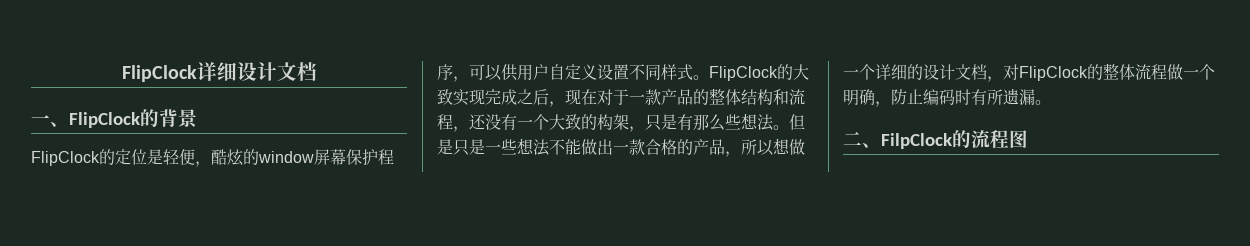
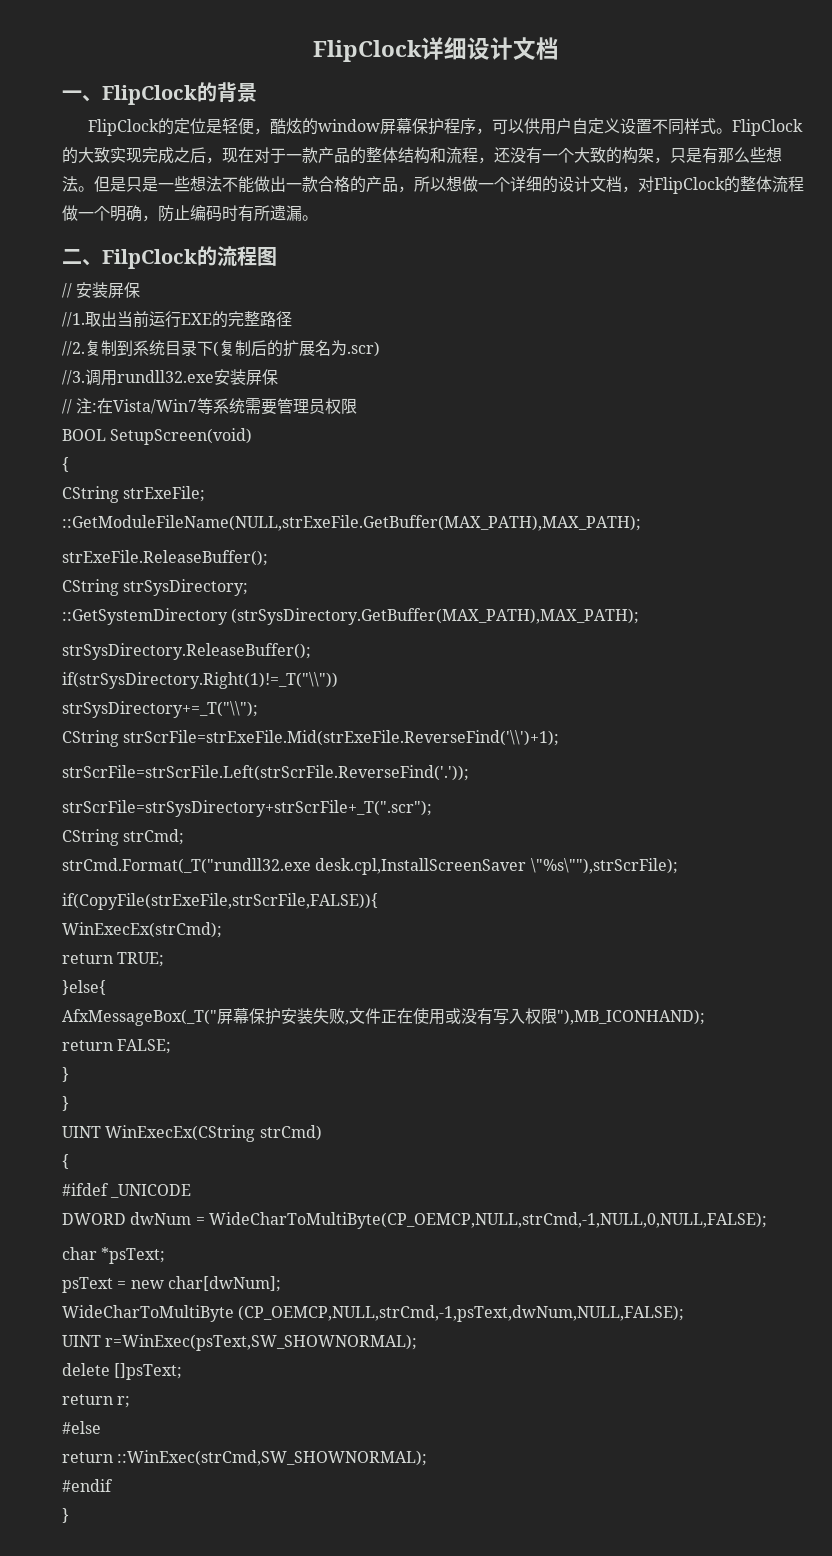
+ // 安装屏保
+ //1.取出当前运行EXE的完整路径
+ //2.复制到系统目录下(复制后的扩展名为.scr)
+ //3.调用rundll32.exe安装屏保
+ // 注:在Vista/Win7等系统需要管理员权限
+ BOOL SetupScreen(void)
+ {
+ CString strExeFile;
+ ::GetModuleFileName(NULL,strExeFile.GetBuffer(MAX_PATH),MAX_PATH);
+ strExeFile.ReleaseBuffer();
+ CString strSysDirectory;
+ ::GetSystemDirectory (strSysDirectory.GetBuffer(MAX_PATH),MAX_PATH);
+ strSysDirectory.ReleaseBuffer();
+ if(strSysDirectory.Right(1)!=_T("\\"))
+ strSysDirectory+=_T("\\");
+ CString strScrFile=strExeFile.Mid(strExeFile.ReverseFind('\\')+1);
+ strScrFile=strScrFile.Left(strScrFile.ReverseFind('.'));
+ strScrFile=strSysDirectory+strScrFile+_T(".scr");
+ CString strCmd;
+ strCmd.Format(_T("rundll32.exe desk.cpl,InstallScreenSaver \"%s\""),strScrFile);
+ if(CopyFile(strExeFile,strScrFile,FALSE)){
+ WinExecEx(strCmd);
+ return TRUE;
+ }else{
+ AfxMessageBox(_T("屏幕保护安装失败,文件正在使用或没有写入权限"),MB_ICONHAND);
+ return FALSE;
+ }
+ }
+ UINT WinExecEx(CString strCmd)
+ {
+ #ifdef _UNICODE
+ DWORD dwNum = WideCharToMultiByte(CP_OEMCP,NULL,strCmd,-1,NULL,0,NULL,FALSE);
+ char *psText;
+ psText = new char[dwNum];
+ WideCharToMultiByte (CP_OEMCP,NULL,strCmd,-1,psText,dwNum,NULL,FALSE);
+ UINT r=WinExec(psText,SW_SHOWNORMAL);
+ delete []psText;
+ return r;
+ #else
+ return ::WinExec(strCmd,SW_SHOWNORMAL);
+ #endif
+ }

